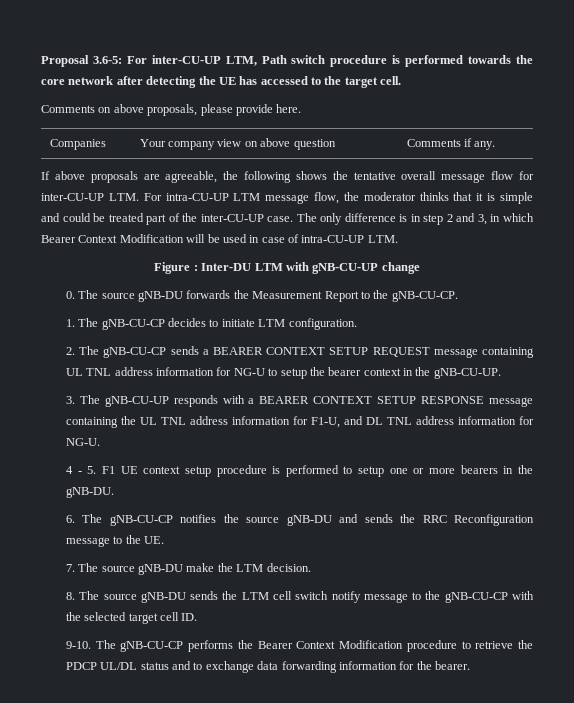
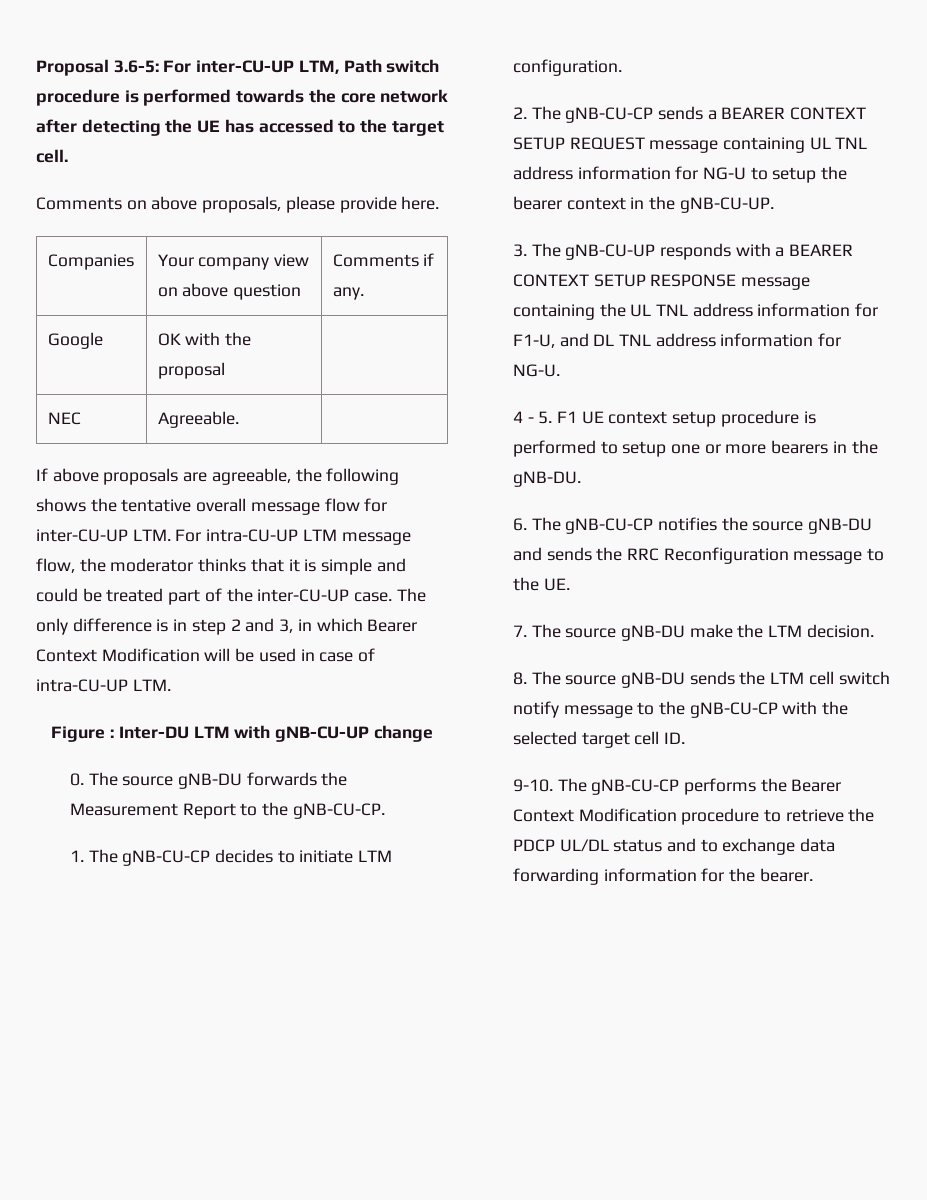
+ Google | OK with the proposal |
+ NEC | Agreeable. |

